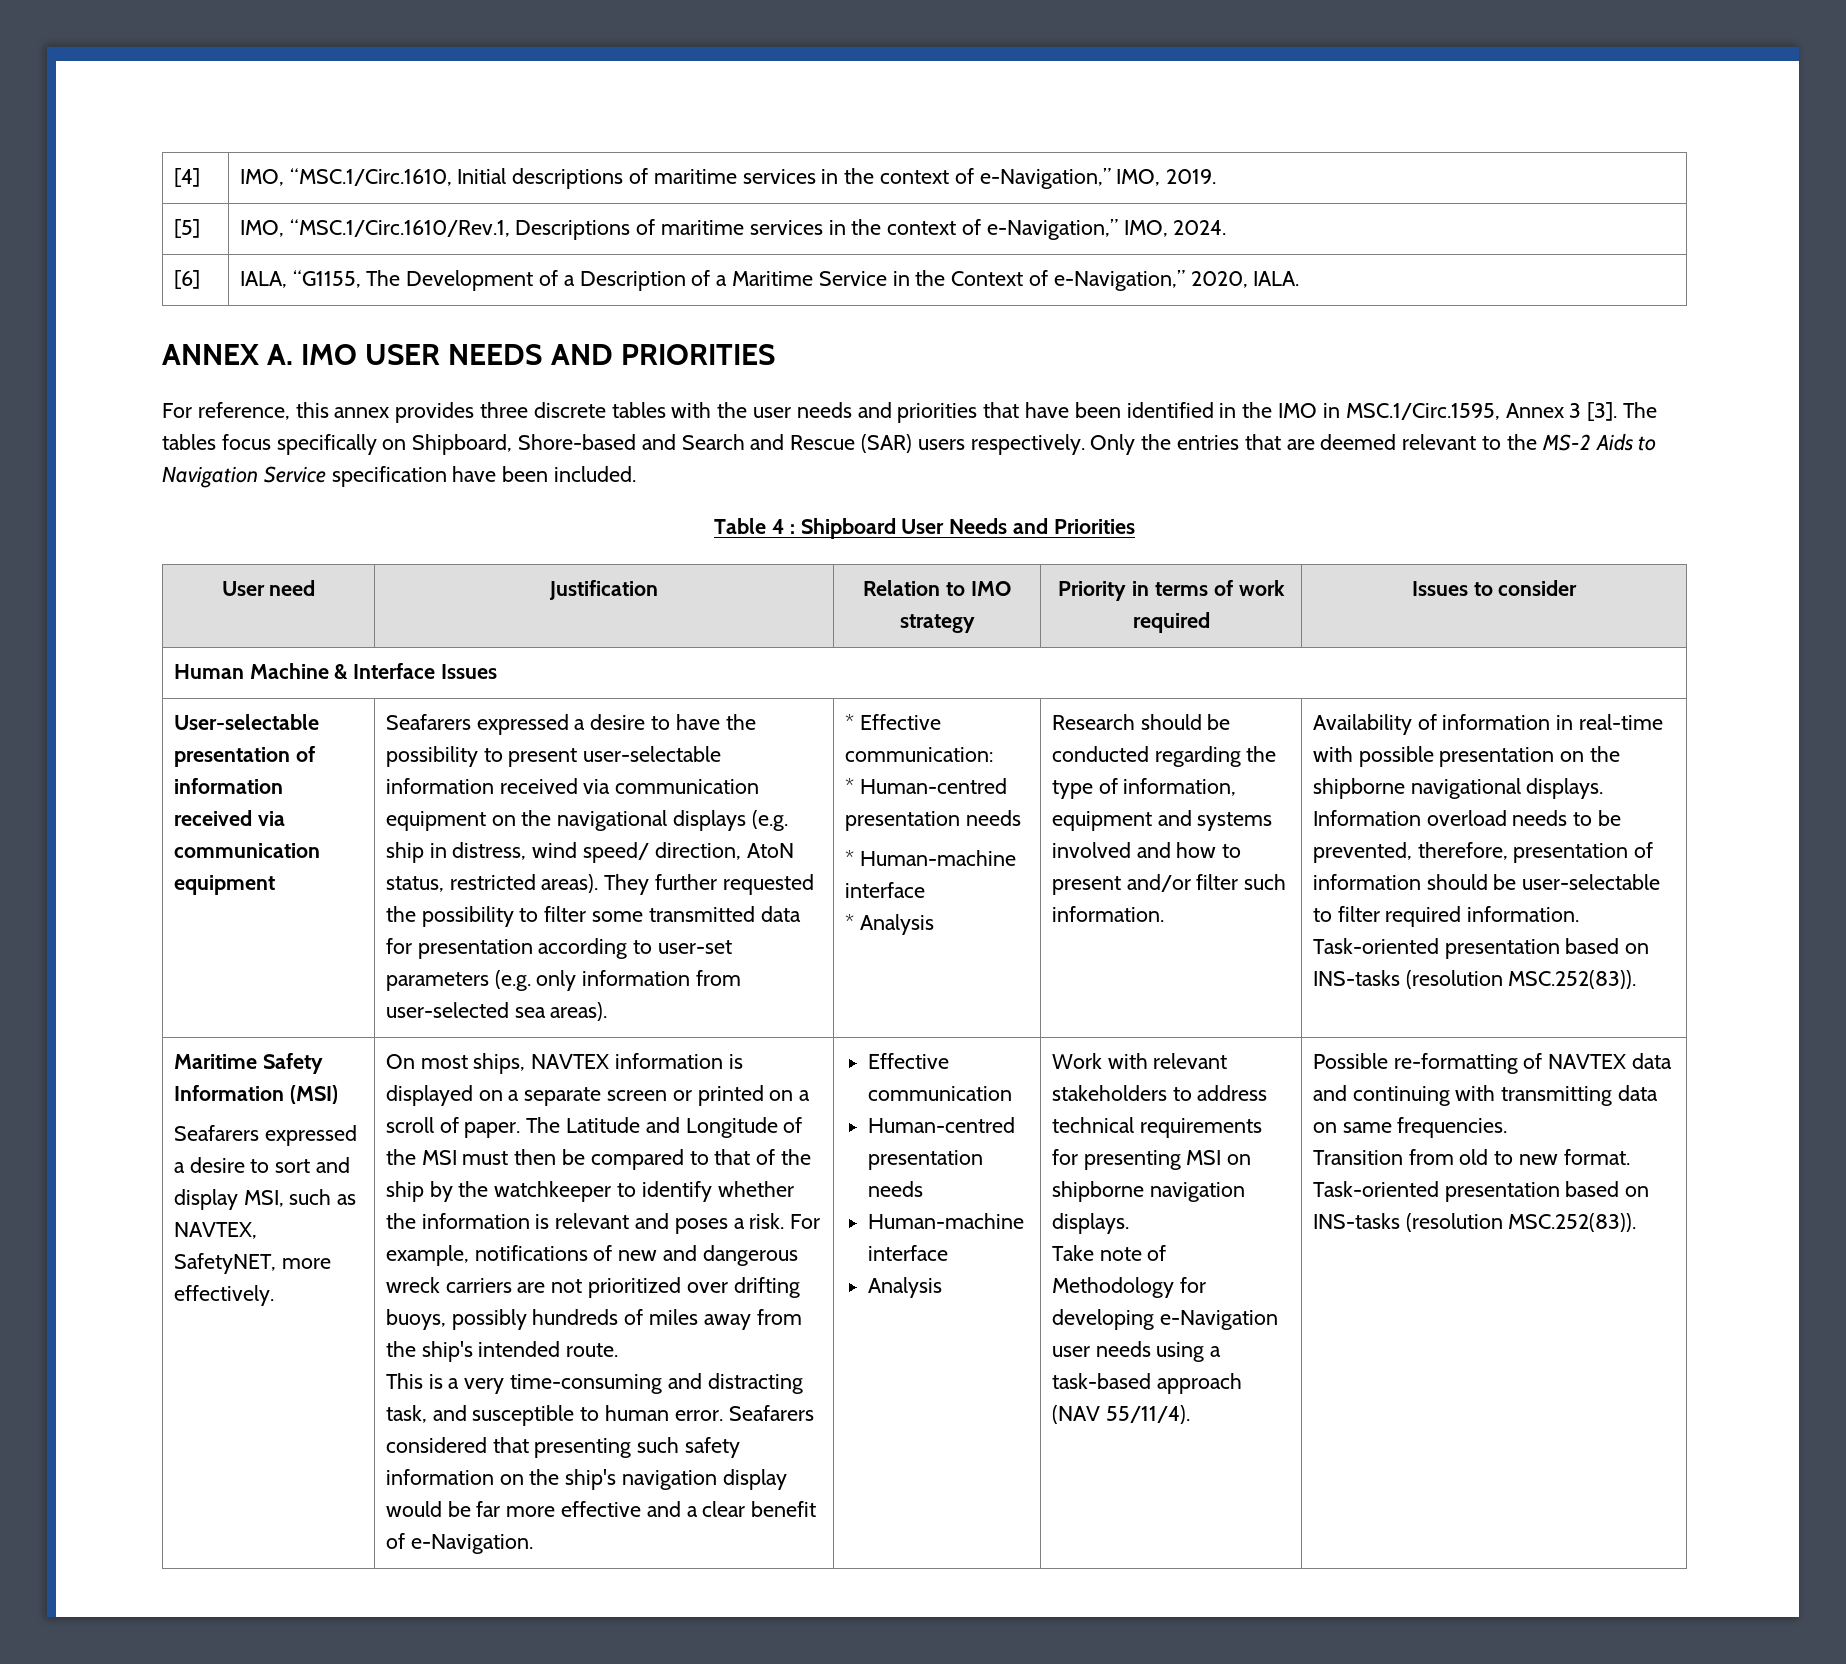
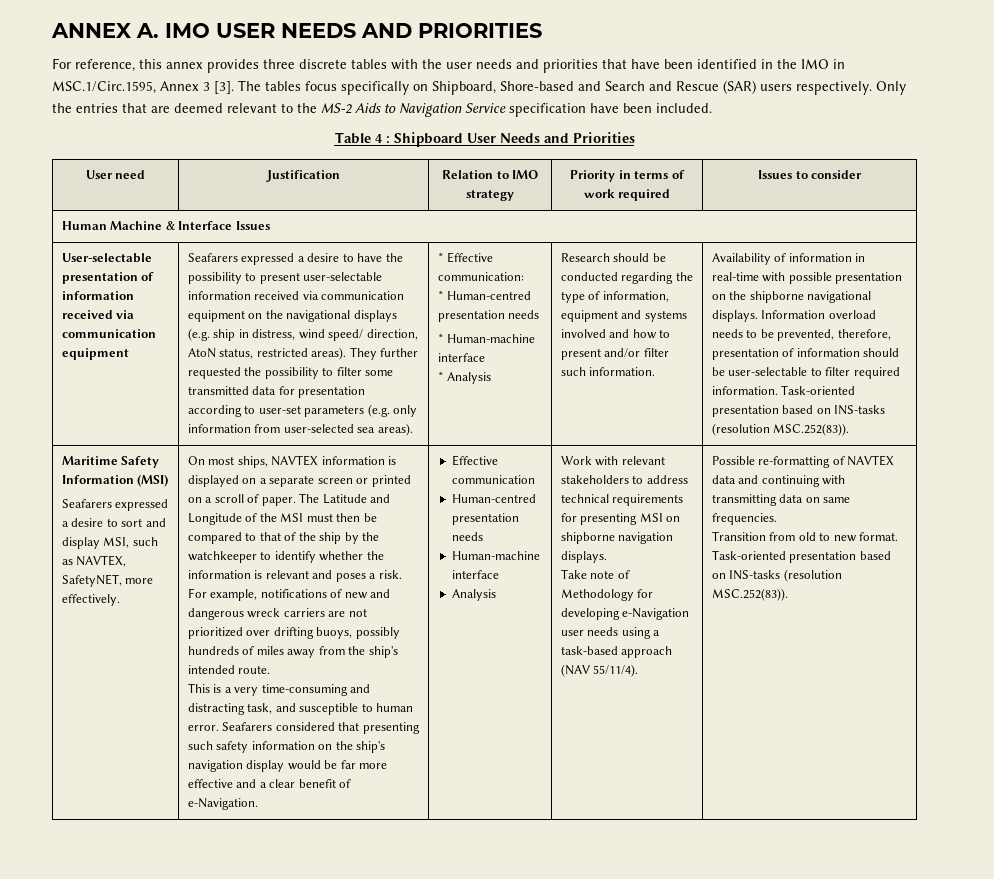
- [4] | IMO, “MSC.1/Circ.1610, Initial descriptions of maritime services in the context of e-Navigation,” IMO, 2019.
- [5] | IMO, “MSC.1/Circ.1610/Rev.1, Descriptions of maritime services in the context of e-Navigation,” IMO, 2024.
- [6] | IALA, “G1155, The Development of a Description of a Maritime Service in the Context of e-Navigation,” 2020, IALA.

